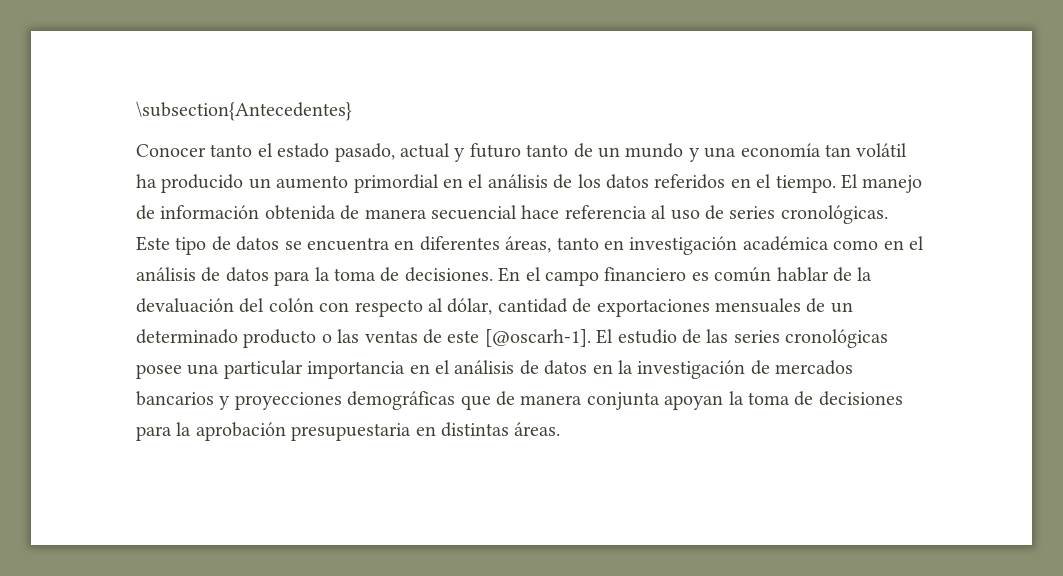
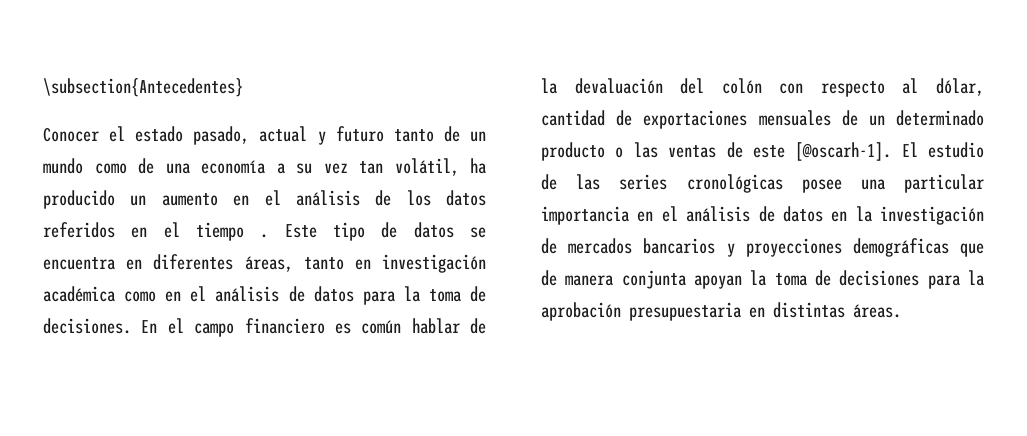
- Conocer tanto el estado pasado, actual y futuro tanto de un mundo y una economía tan volátil ha producido un aumento primordial en el análisis de los datos referidos en el tiempo. El manejo de información obtenida de manera secuencial hace referencia al uso de series cronológicas.
+ Conocer el estado pasado, actual y futuro tanto de un mundo como de una economía a su vez tan volátil, ha producido un aumento en el análisis de los datos referidos en el tiempo .

